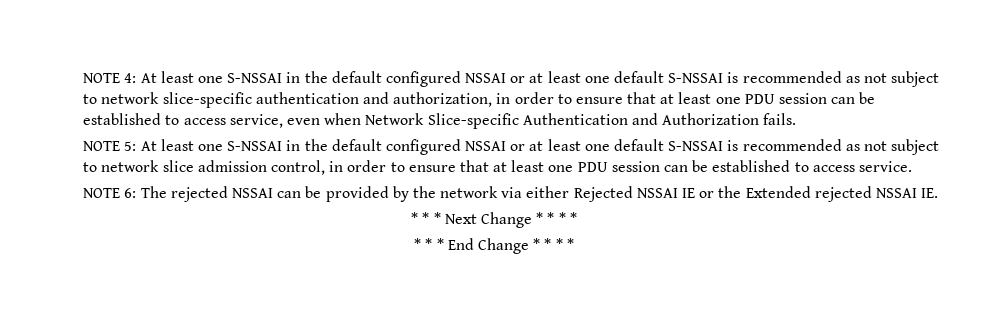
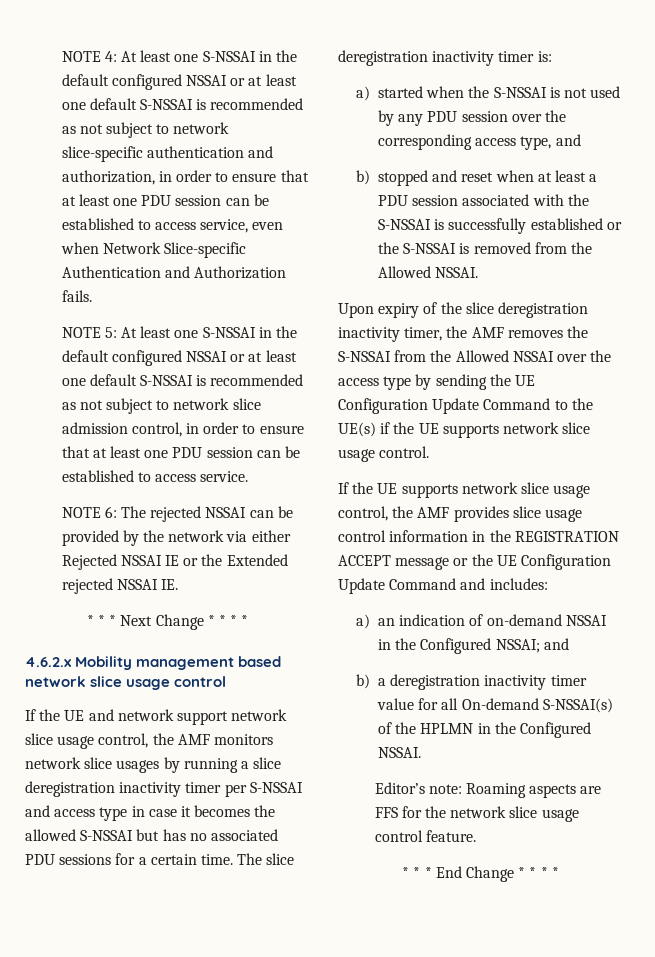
+ 4.6.2.x Mobility management based network slice usage control
+ If the UE and network support network slice usage control, the AMF monitors network slice usages by running a slice deregistration inactivity timer per S-NSSAI and access type in case it becomes the allowed S-NSSAI but has no associated PDU sessions for a certain time. The slice deregistration inactivity timer is:
+ a) started when the S-NSSAI is not used by any PDU session over the corresponding access type, and
+ b) stopped and reset when at least a PDU session associated with the S-NSSAI is successfully established or the S-NSSAI is removed from the Allowed NSSAI.
+ Upon expiry of the slice deregistration inactivity timer, the AMF removes the S-NSSAI from the Allowed NSSAI over the access type by sending the UE Configuration Update Command to the UE(s) if the UE supports network slice usage control.
+ If the UE supports network slice usage control, the AMF provides slice usage control information in the REGISTRATION ACCEPT message or the UE Configuration Update Command and includes:
+ a) an indication of on-demand NSSAI in the Configured NSSAI; and
+ b) a deregistration inactivity timer value for all On-demand S-NSSAI(s) of the HPLMN in the Configured NSSAI.
+ Editor’s note: Roaming aspects are FFS for the network slice usage control feature.

